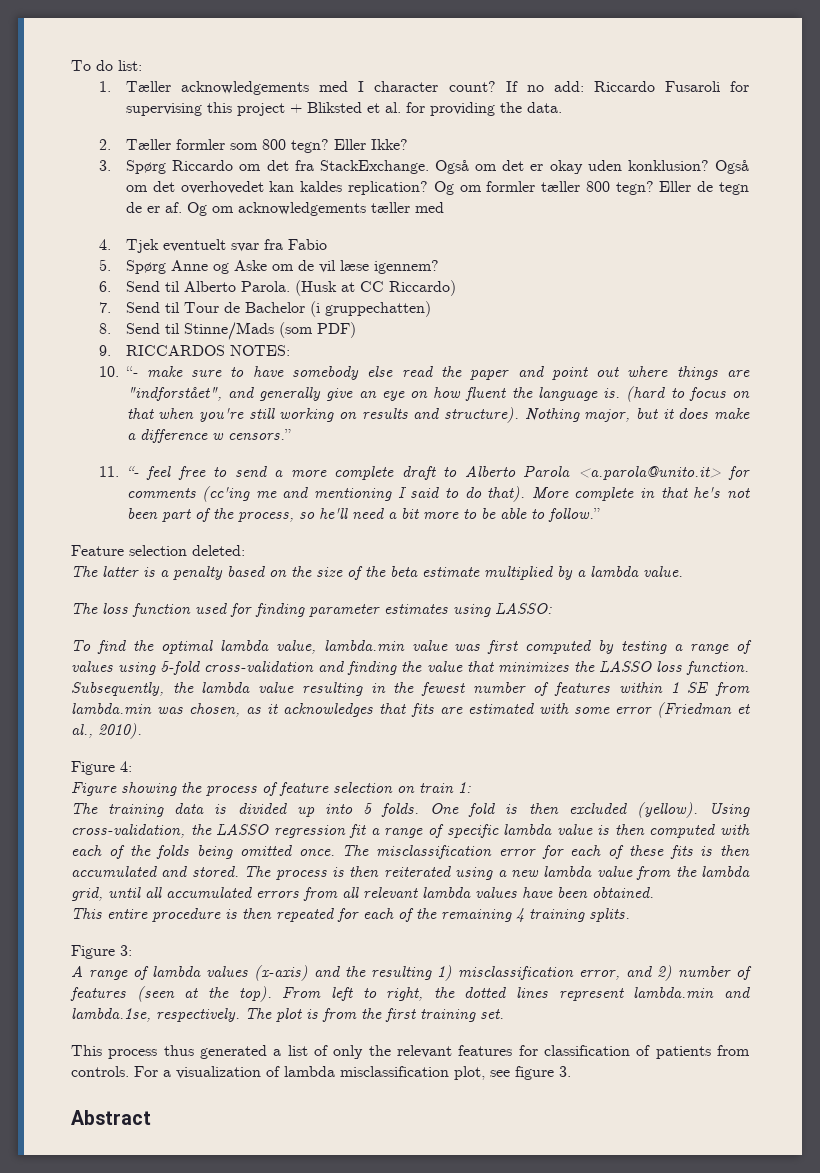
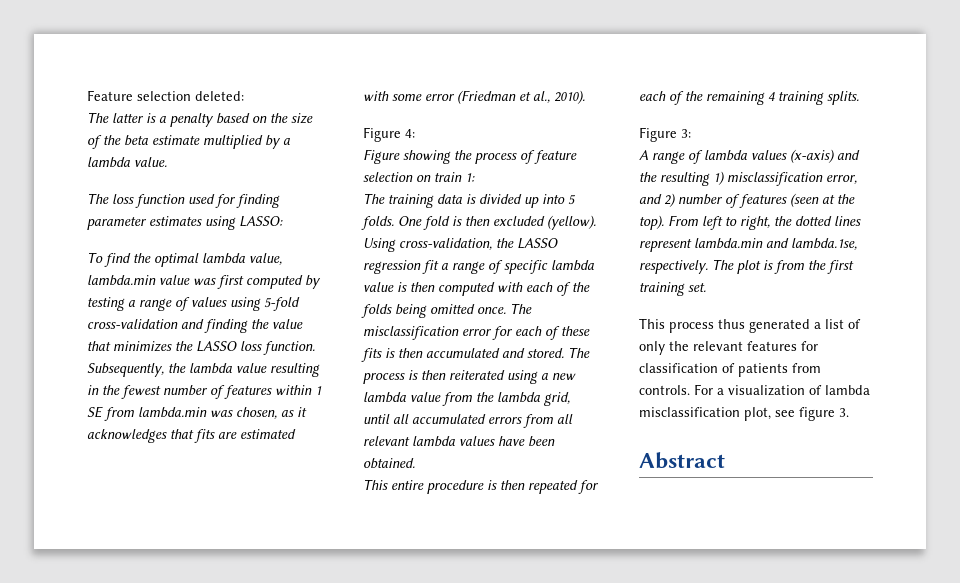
- To do list:
- 1. Tæller acknowledgements med I character count? If no add: Riccardo Fusaroli for supervising this project + Bliksted et al. for providing the data.
- 2. Tæller formler som 800 tegn? Eller Ikke?
- 3. Spørg Riccardo om det fra StackExchange. Også om det er okay uden konklusion? Også om det overhovedet kan kaldes replication? Og om formler tæller 800 tegn? Eller de tegn de er af. Og om acknowledgements tæller med
- 4. Tjek eventuelt svar fra Fabio
- 5. Spørg Anne og Aske om de vil læse igennem?
- 6. Send til Alberto Parola. (Husk at CC Riccardo)
- 7. Send til Tour de Bachelor (i gruppechatten)
- 8. Send til Stinne/Mads (som PDF)
- 9. RICCARDOS NOTES:
- 10. “- make sure to have somebody else read the paper and point out where things are "indforstået", and generally give an eye on how fluent the language is. (hard to focus on that when you're still working on results and structure). Nothing major, but it does make a difference w censors.”
- 11. “- feel free to send a more complete draft to Alberto Parola <a.parola@unito.it> for comments (cc'ing me and mentioning I said to do that). More complete in that he's not been part of the process, so he'll need a bit more to be able to follow.”

